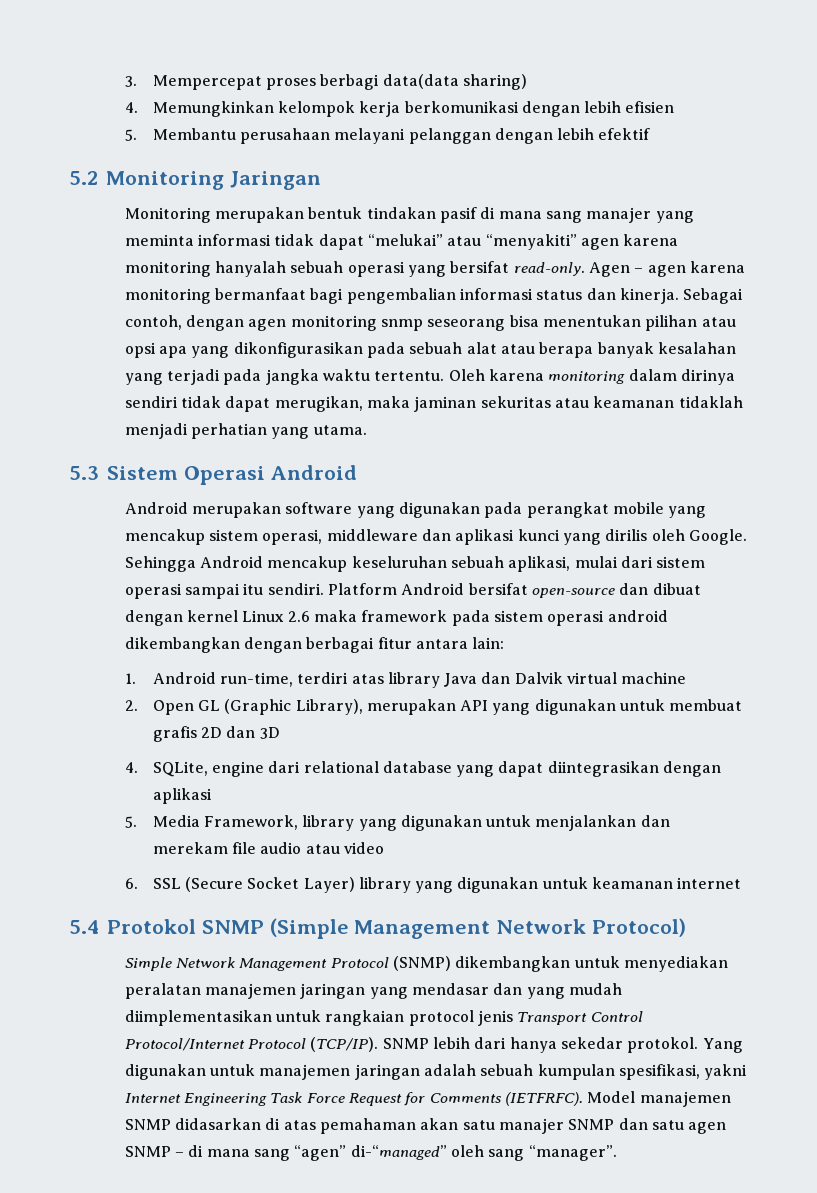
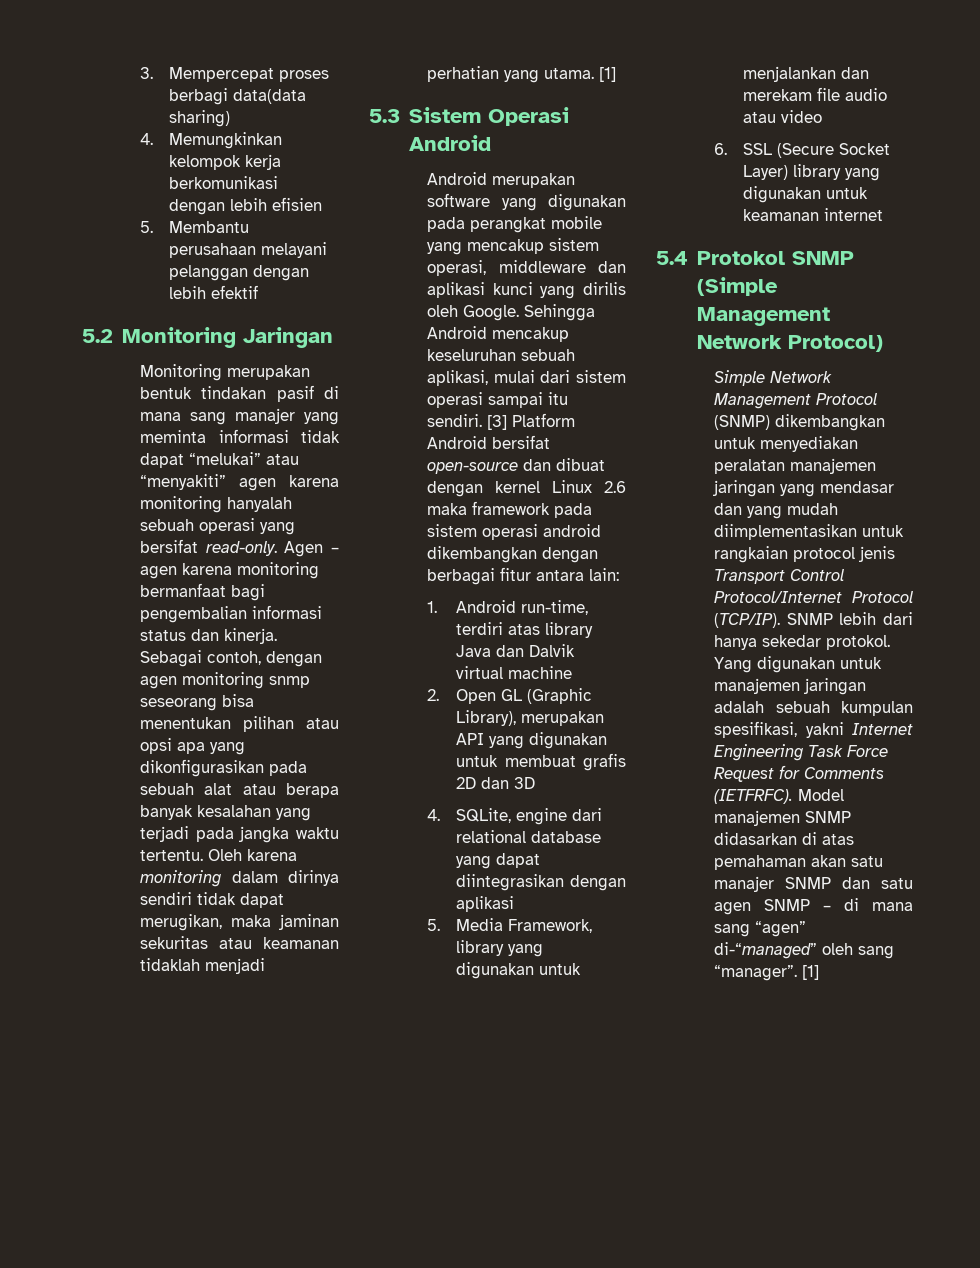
- Oleh karena monitoring dalam dirinya sendiri tidak dapat merugikan, maka jaminan sekuritas atau keamanan tidaklah menjadi perhatian yang utama.
+ Oleh karena monitoring dalam dirinya sendiri tidak dapat merugikan, maka jaminan sekuritas atau keamanan tidaklah menjadi perhatian yang utama. [1]
- Platform Android bersifat open-source dan dibuat dengan kernel Linux 2.6 maka framework pada sistem operasi android dikembangkan dengan berbagai fitur antara lain:
+ [3] Platform Android bersifat open-source dan dibuat dengan kernel Linux 2.6 maka framework pada sistem operasi android dikembangkan dengan berbagai fitur antara lain:
- Model manajemen SNMP didasarkan di atas pemahaman akan satu manajer SNMP dan satu agen SNMP – di mana sang “agen” di-“managed” oleh sang “manager”.
+ Model manajemen SNMP didasarkan di atas pemahaman akan satu manajer SNMP dan satu agen SNMP – di mana sang “agen” di-“managed” oleh sang “manager”. [1]

